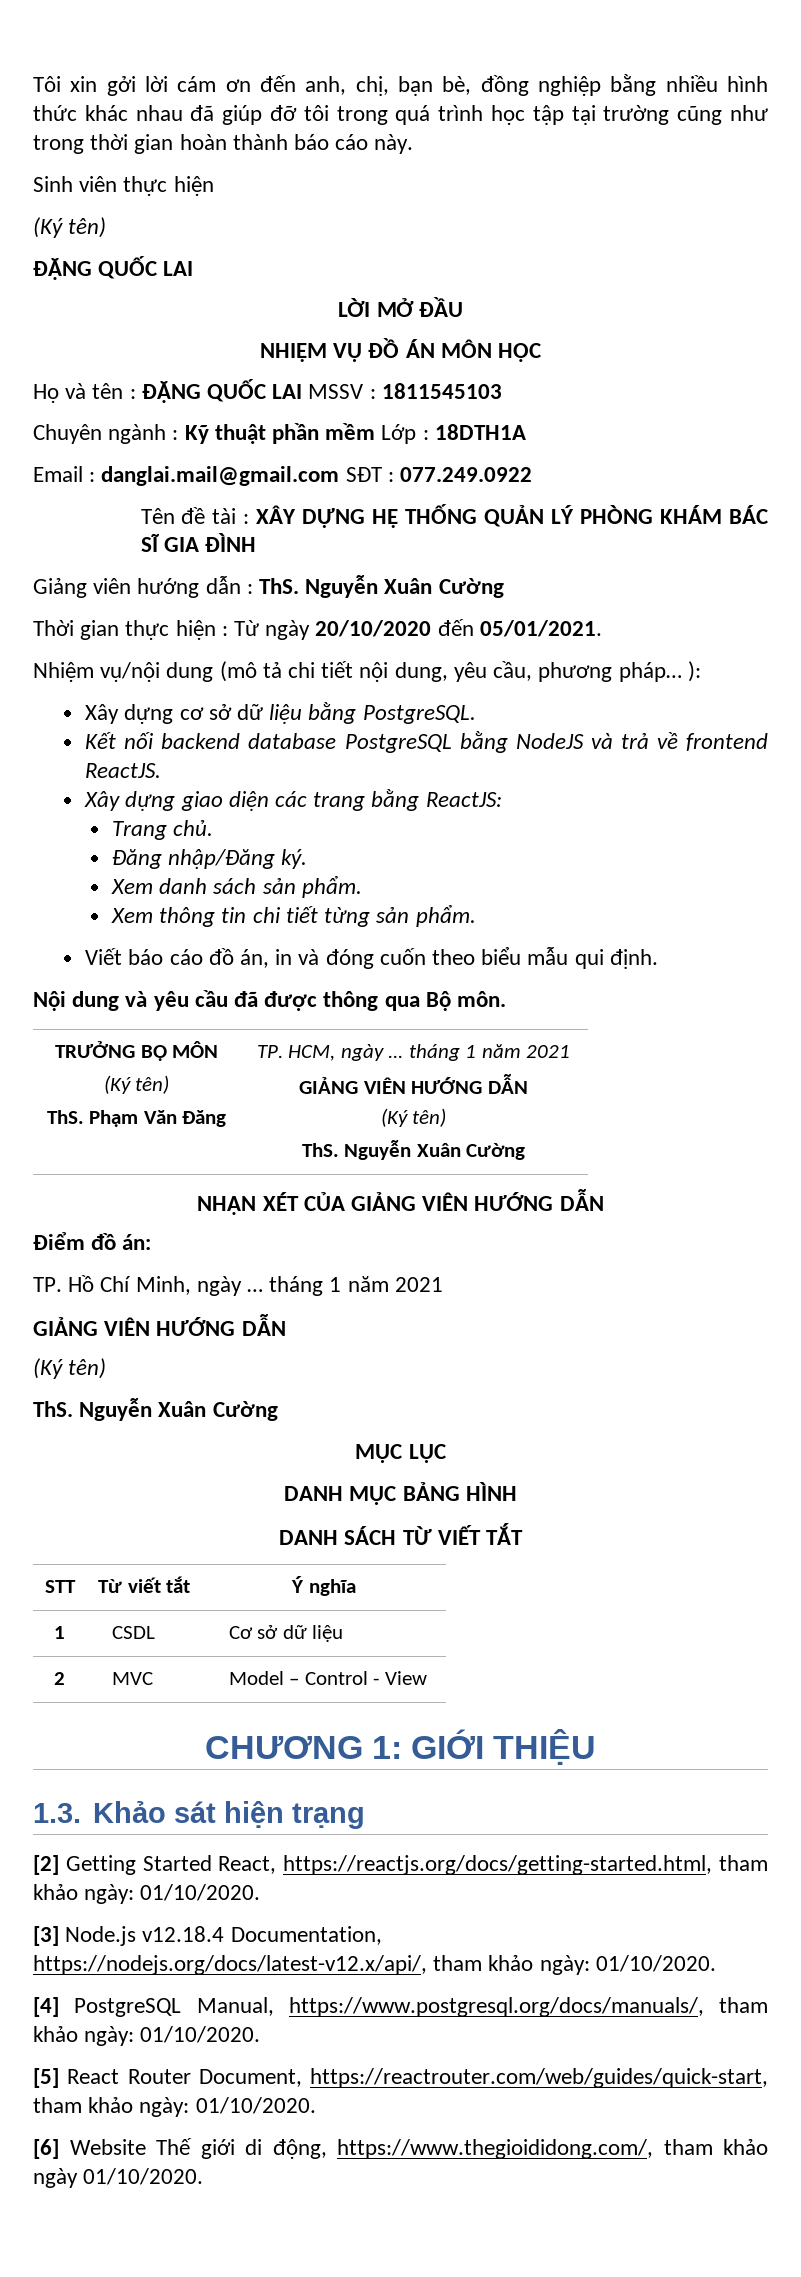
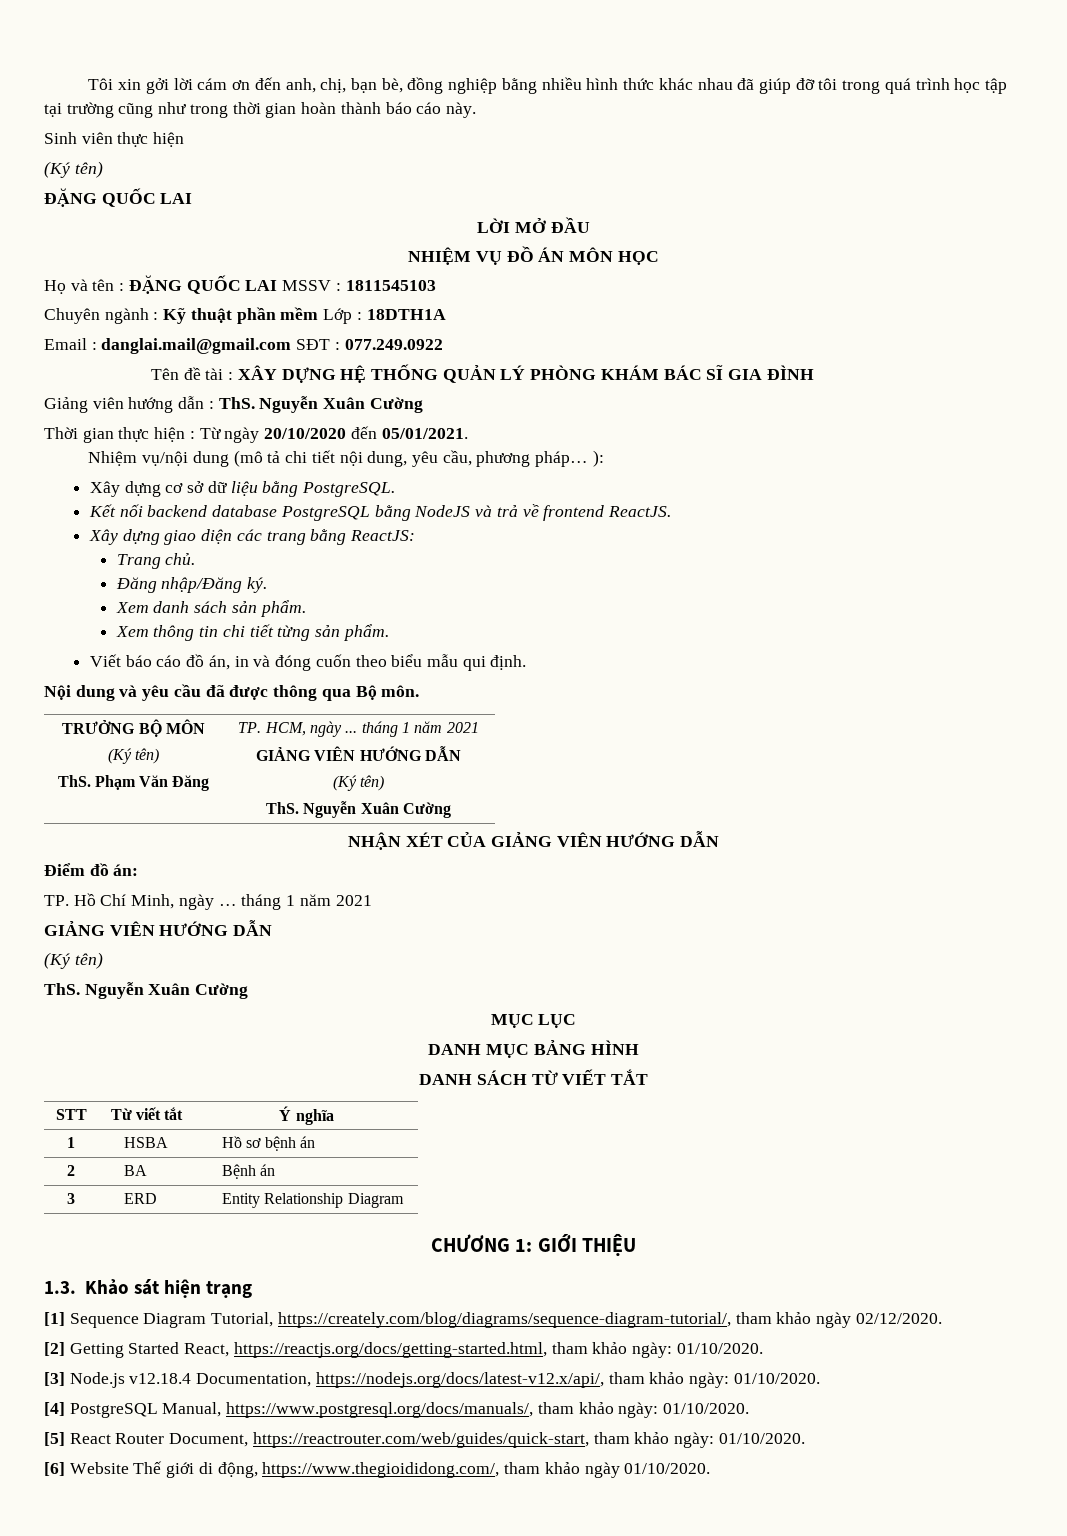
- 1 | CSDL | Cơ sở dữ liệu
- 2 | MVC | Model – Control - View
+ 1 | HSBA | Hồ sơ bệnh án
+ 2 | BA | Bệnh án
+ 3 | ERD | Entity Relationship Diagram
+ [1] Sequence Diagram Tutorial, https://creately.com/blog/diagrams/sequence-diagram-tutorial/, tham khảo ngày 02/12/2020.

